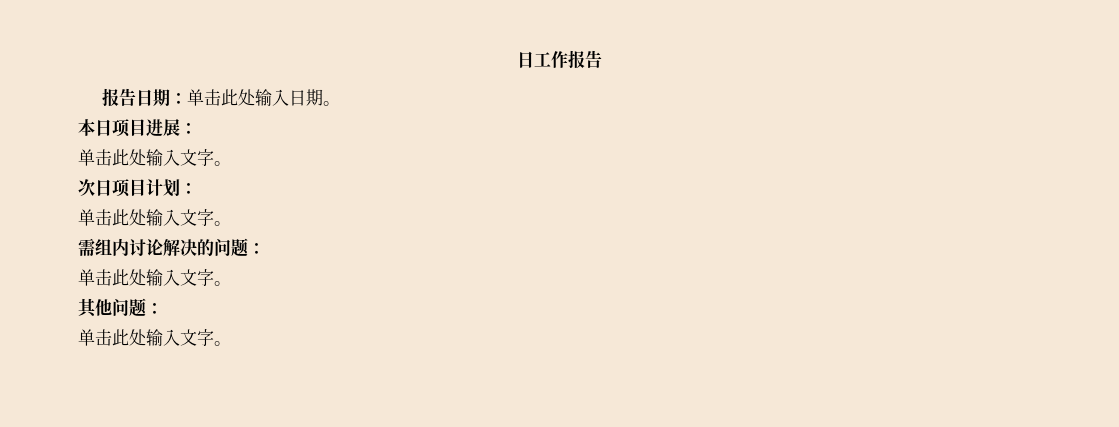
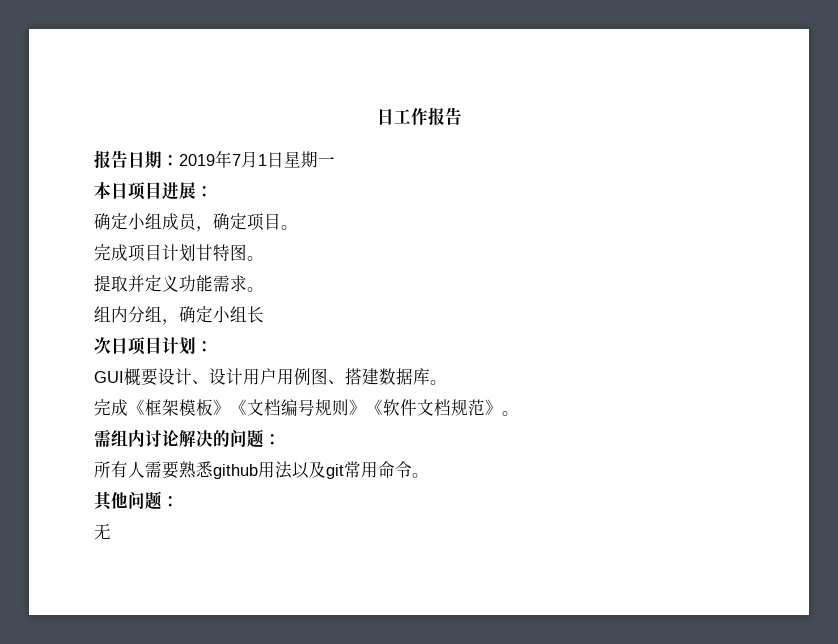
- 报告日期：单击此处输入日期。
+ 报告日期：2019年7月1日星期一
  本日项目进展：
- 单击此处输入文字。
+ 确定小组成员，确定项目。
+ 完成项目计划甘特图。
+ 提取并定义功能需求。
+ 组内分组，确定小组长
  次日项目计划：
- 单击此处输入文字。
+ GUI概要设计、设计用户用例图、搭建数据库。
+ 完成《框架模板》《文档编号规则》《软件文档规范》。
  需组内讨论解决的问题：
- 单击此处输入文字。
+ 所有人需要熟悉github用法以及git常用命令。
  其他问题：
- 单击此处输入文字。
+ 无

